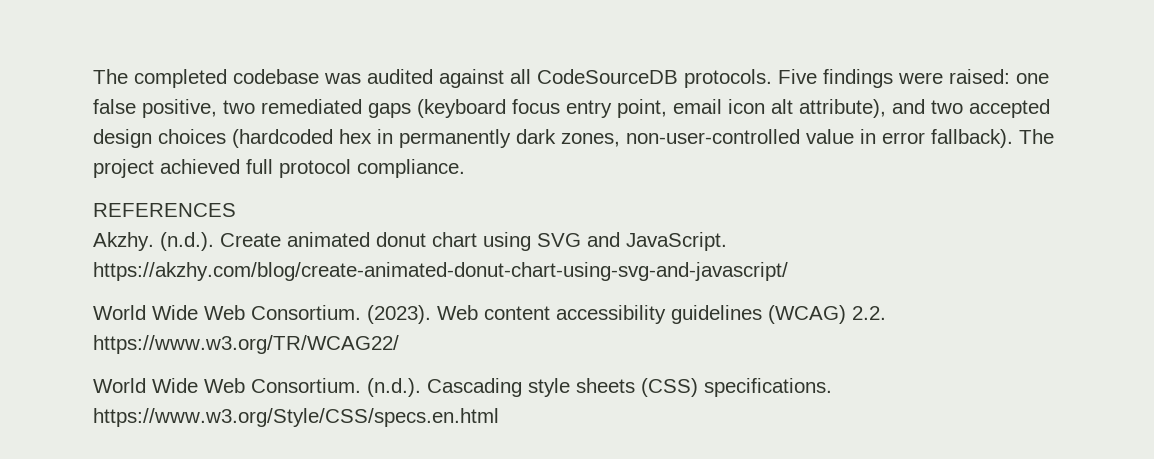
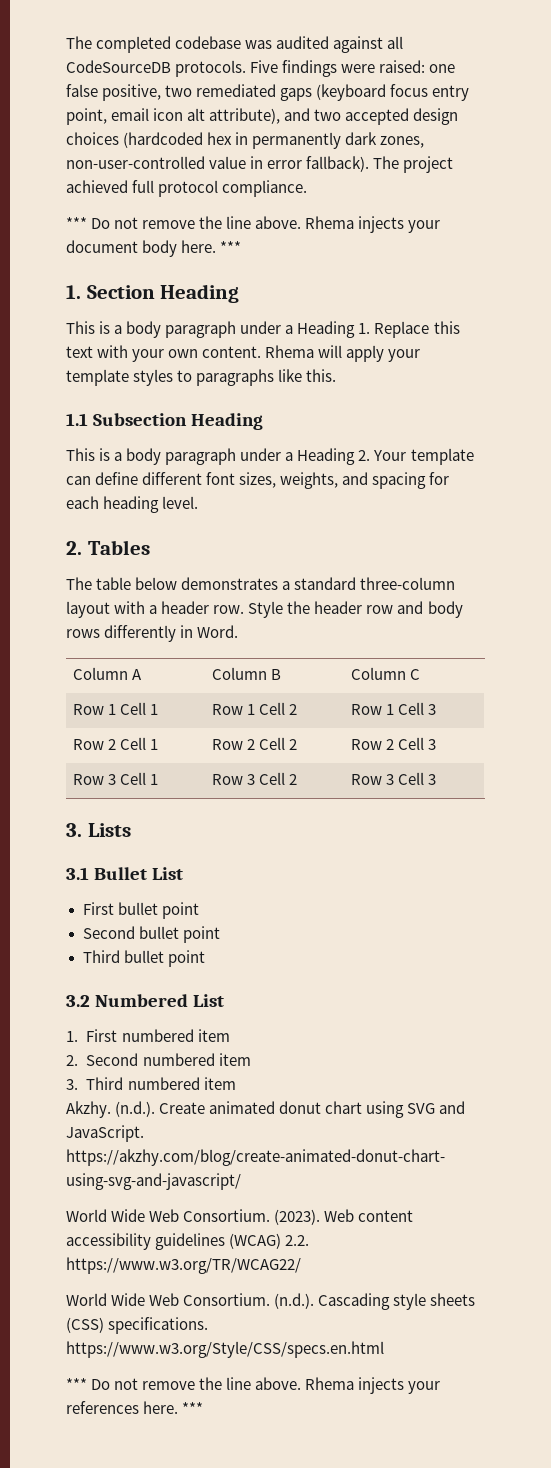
- REFERENCES
+ *** Do not remove the line above. Rhema injects your document body here. ***
+ 1. Section Heading
+ This is a body paragraph under a Heading 1. Replace this text with your own content. Rhema will apply your template styles to paragraphs like this.
+ 1.1 Subsection Heading
+ This is a body paragraph under a Heading 2. Your template can define different font sizes, weights, and spacing for each heading level.
+ 2. Tables
+ The table below demonstrates a standard three-column layout with a header row. Style the header row and body rows differently in Word.
+ Column A | Column B | Column C
+ Row 1 Cell 1 | Row 1 Cell 2 | Row 1 Cell 3
+ Row 2 Cell 1 | Row 2 Cell 2 | Row 2 Cell 3
+ Row 3 Cell 1 | Row 3 Cell 2 | Row 3 Cell 3
+ 3. Lists
+ 3.1 Bullet List
+ First bullet point
+ Second bullet point
+ Third bullet point
+ 3.2 Numbered List
+ 1. First numbered item
+ 2. Second numbered item
+ 3. Third numbered item
+ *** Do not remove the line above. Rhema injects your references here. ***

